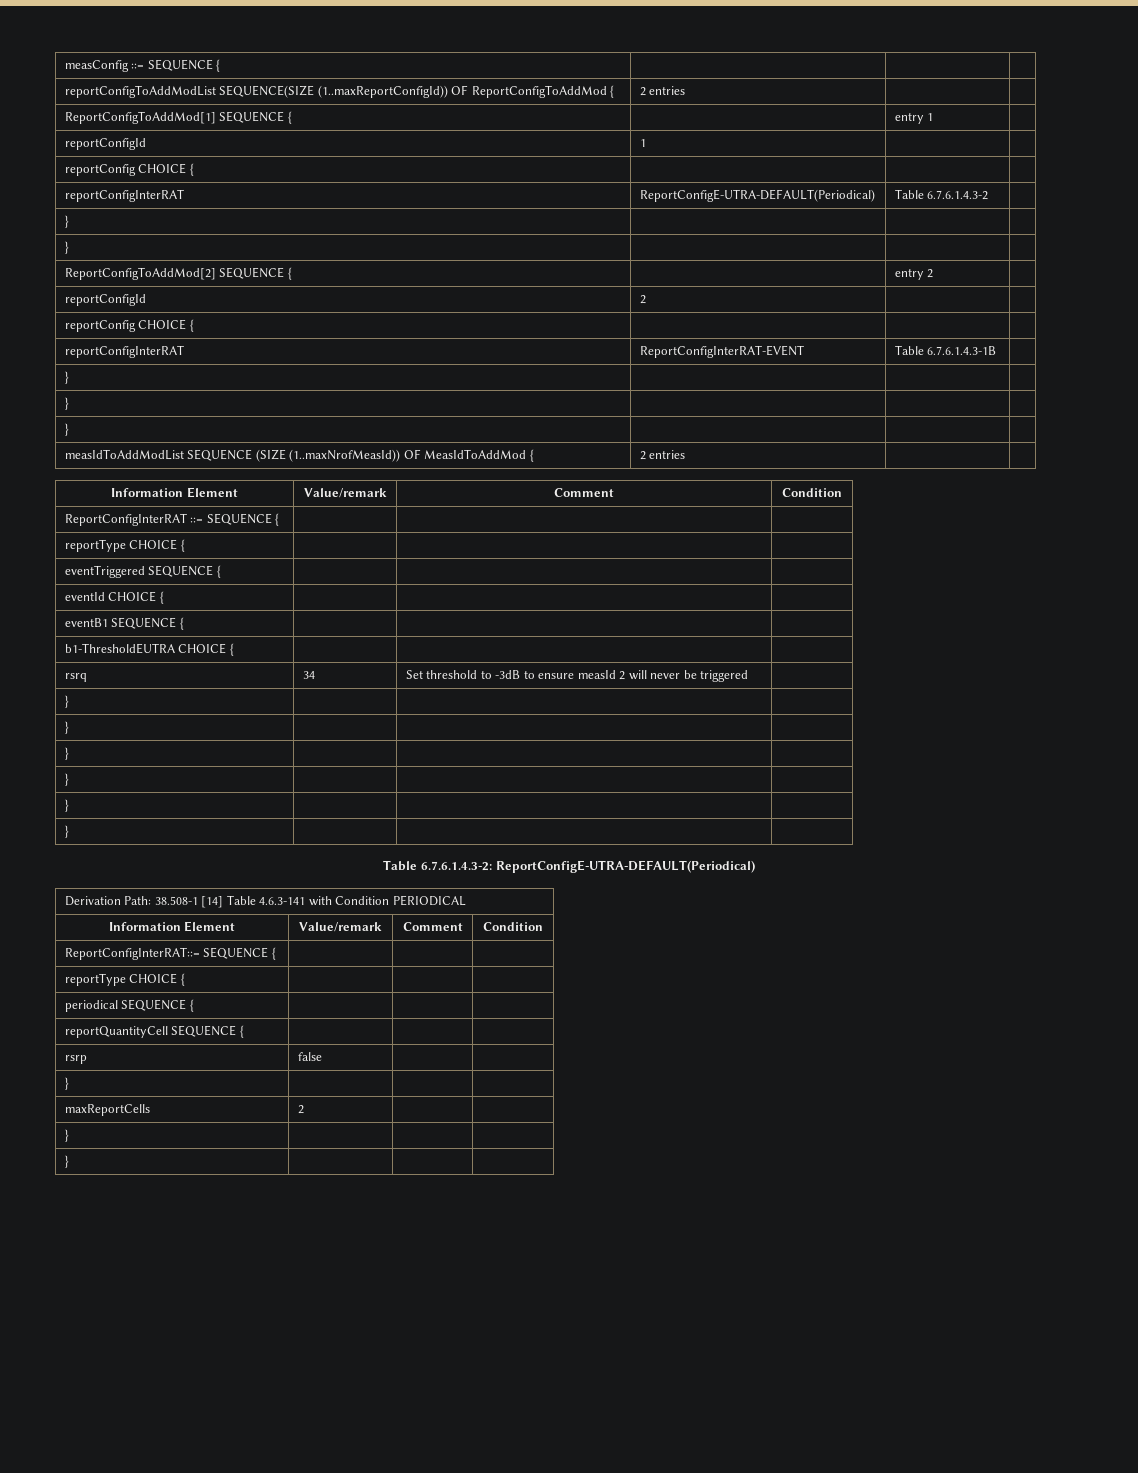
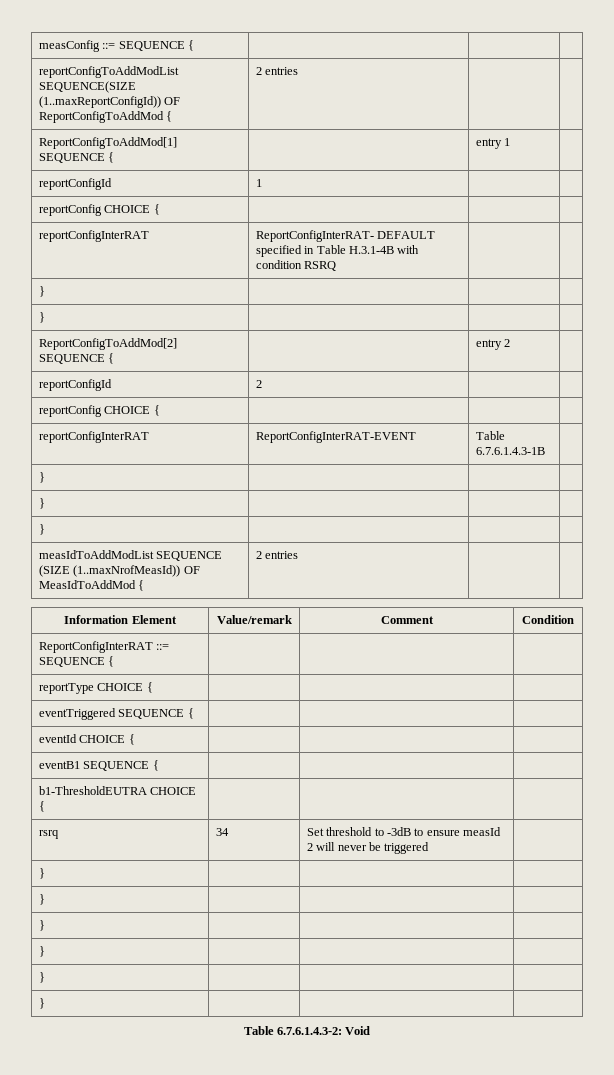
- reportConfigInterRAT | ReportConfigE-UTRA-DEFAULT(Periodical) | Table 6.7.6.1.4.3-2 |
+ reportConfigInterRAT | ReportConfigInterRAT- DEFAULT specified in Table H.3.1-4B with condition RSRQ | |
- Table 6.7.6.1.4.3-2: ReportConfigE-UTRA-DEFAULT(Periodical)
- Derivation Path: 38.508-1 [14] Table 4.6.3-141 with Condition PERIODICAL
- Information Element | Value/remark | Comment | Condition
- ReportConfigInterRAT::= SEQUENCE { | | |
- reportType CHOICE { | | |
- periodical SEQUENCE { | | |
- reportQuantityCell SEQUENCE { | | |
- rsrp | false | |
- } | | |
- maxReportCells | 2 | |
- } | | |
- } | | |
+ Table 6.7.6.1.4.3-2: Void

